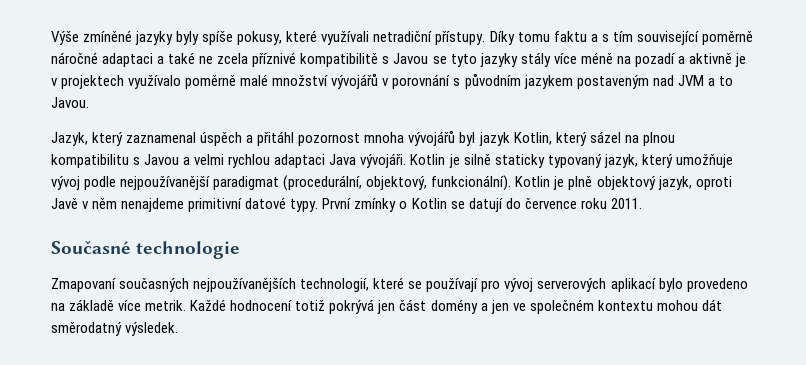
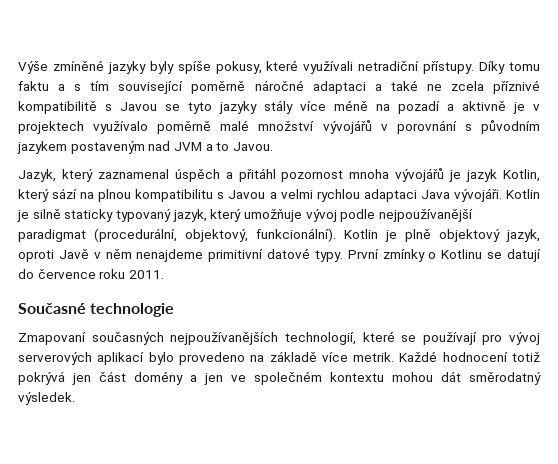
- Jazyk, který zaznamenal úspěch a přitáhl pozornost mnoha vývojářů byl jazyk Kotlin, který sázel na plnou kompatibilitu s Javou a velmi rychlou adaptaci Java vývojáři.
+ Jazyk, který zaznamenal úspěch a přitáhl pozornost mnoha vývojářů je jazyk Kotlin, který sází na plnou kompatibilitu s Javou a velmi rychlou adaptaci Java vývojáři.
- První zmínky o Kotlin se datují do července roku 2011.
+ První zmínky o Kotlinu se datují do července roku 2011.

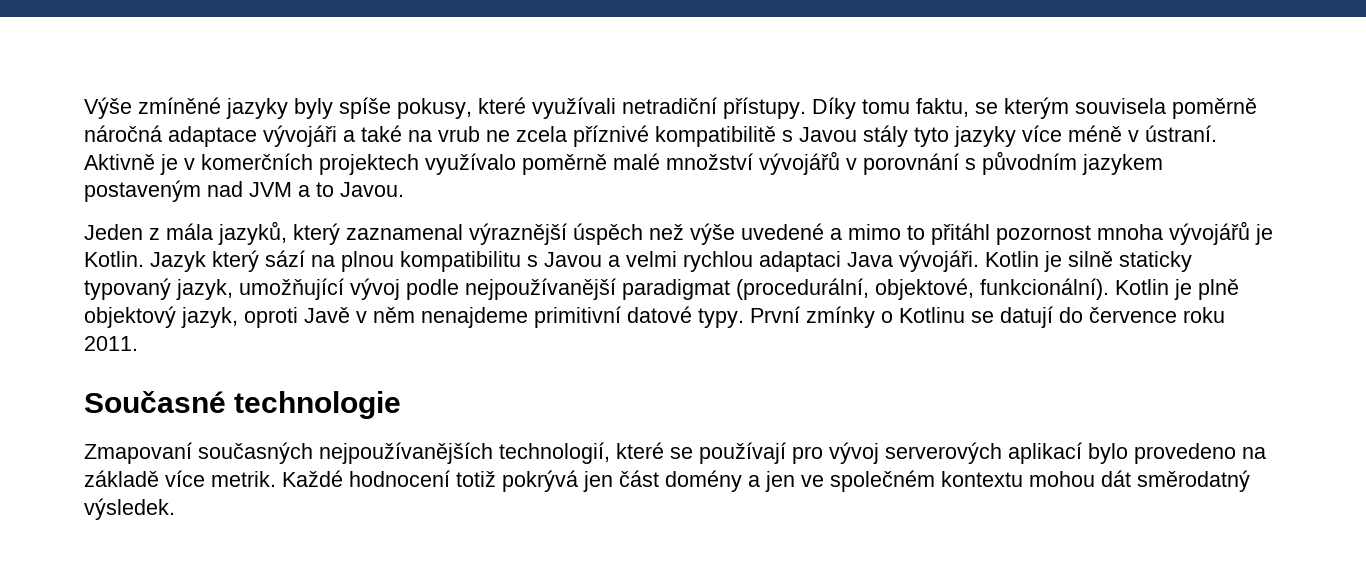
- Díky tomu faktu a s tím související poměrně náročné adaptaci a také ne zcela příznivé kompatibilitě s Javou se tyto jazyky stály více méně na pozadí a aktivně je v projektech využívalo poměrně malé množství vývojářů v porovnání s původním jazykem postaveným nad JVM a to Javou.
+ Díky tomu faktu, se kterým souvisela poměrně náročná adaptace vývojáři a také na vrub ne zcela příznivé kompatibilitě s Javou stály tyto jazyky více méně v ústraní. Aktivně je v komerčních projektech využívalo poměrně malé množství vývojářů v porovnání s původním jazykem postaveným nad JVM a to Javou.
- Jazyk, který zaznamenal úspěch a přitáhl pozornost mnoha vývojářů je jazyk Kotlin, který sází na plnou kompatibilitu s Javou a velmi rychlou adaptaci Java vývojáři.
+ Jeden z mála jazyků, který zaznamenal výraznější úspěch než výše uvedené a mimo to přitáhl pozornost mnoha vývojářů je Kotlin. Jazyk který sází na plnou kompatibilitu s Javou a velmi rychlou adaptaci Java vývojáři.
- Kotlin je silně staticky typovaný jazyk, který umožňuje vývoj podle nejpoužívanější paradigmat (procedurální, objektový, funkcionální).
+ Kotlin je silně staticky typovaný jazyk, umožňující vývoj podle nejpoužívanější paradigmat (procedurální, objektové, funkcionální).

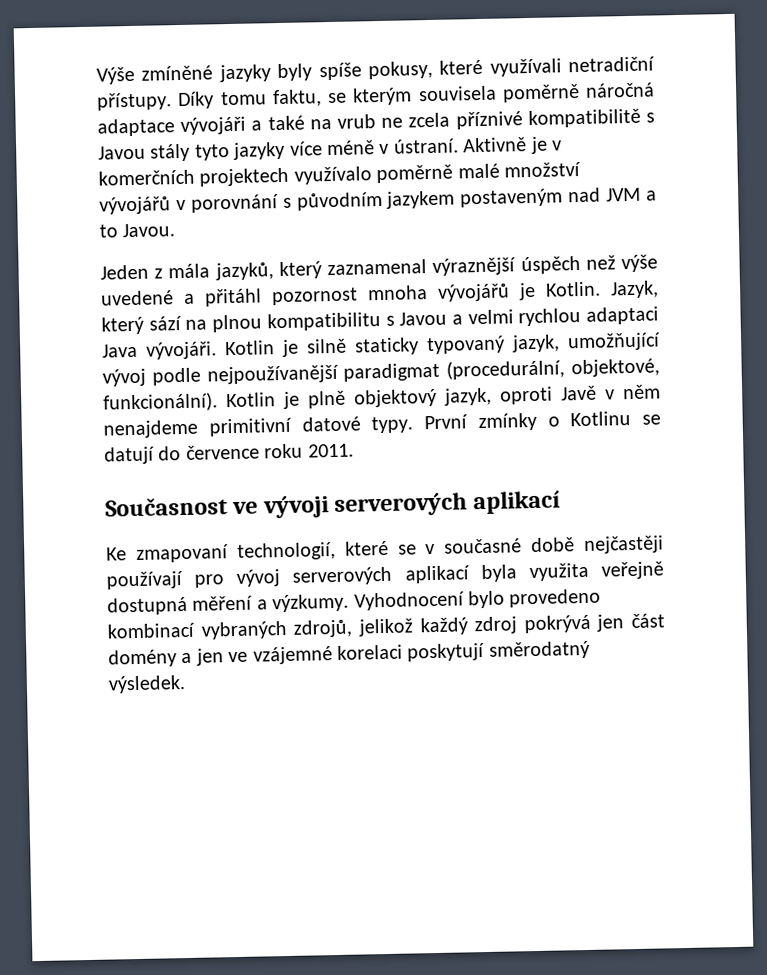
- Jeden z mála jazyků, který zaznamenal výraznější úspěch než výše uvedené a mimo to přitáhl pozornost mnoha vývojářů je Kotlin.
+ Jeden z mála jazyků, který zaznamenal výraznější úspěch než výše uvedené a přitáhl pozornost mnoha vývojářů je Kotlin.
- Jazyk který sází na plnou kompatibilitu s Javou a velmi rychlou adaptaci Java vývojáři.
+ Jazyk, který sází na plnou kompatibilitu s Javou a velmi rychlou adaptaci Java vývojáři.
- Současné technologie
- Zmapovaní současných nejpoužívanějších technologií, které se používají pro vývoj serverových aplikací bylo provedeno na základě více metrik. Každé hodnocení totiž pokrývá jen část domény a jen ve společném kontextu mohou dát směrodatný výsledek.
+ Současnost ve vývoji serverových aplikací
+ Ke zmapovaní technologií, které se v současné době nejčastěji používají pro vývoj serverových aplikací byla využita veřejně dostupná měření a výzkumy. Vyhodnocení bylo provedeno kombinací vybraných zdrojů, jelikož každý zdroj pokrývá jen část domény a jen ve vzájemné korelaci poskytují směrodatný výsledek.

